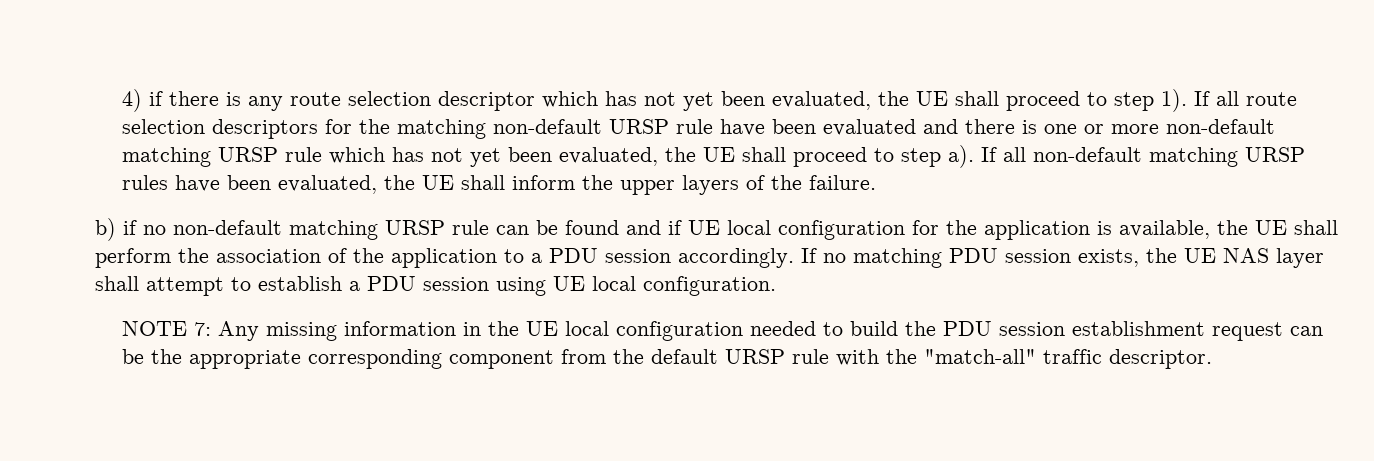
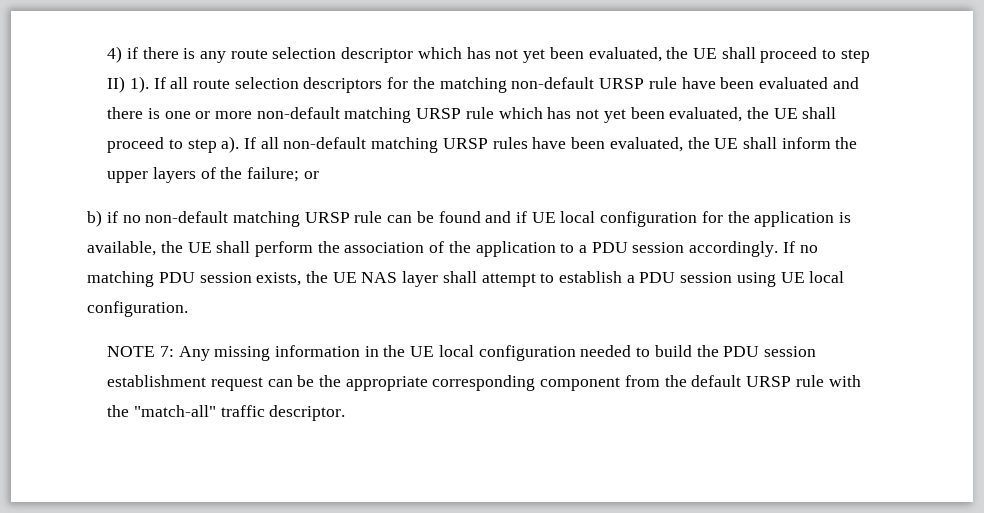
- 4) if there is any route selection descriptor which has not yet been evaluated, the UE shall proceed to step 1).
+ 4) if there is any route selection descriptor which has not yet been evaluated, the UE shall proceed to step II) 1).
- If all non-default matching URSP rules have been evaluated, the UE shall inform the upper layers of the failure.
+ If all non-default matching URSP rules have been evaluated, the UE shall inform the upper layers of the failure; or

